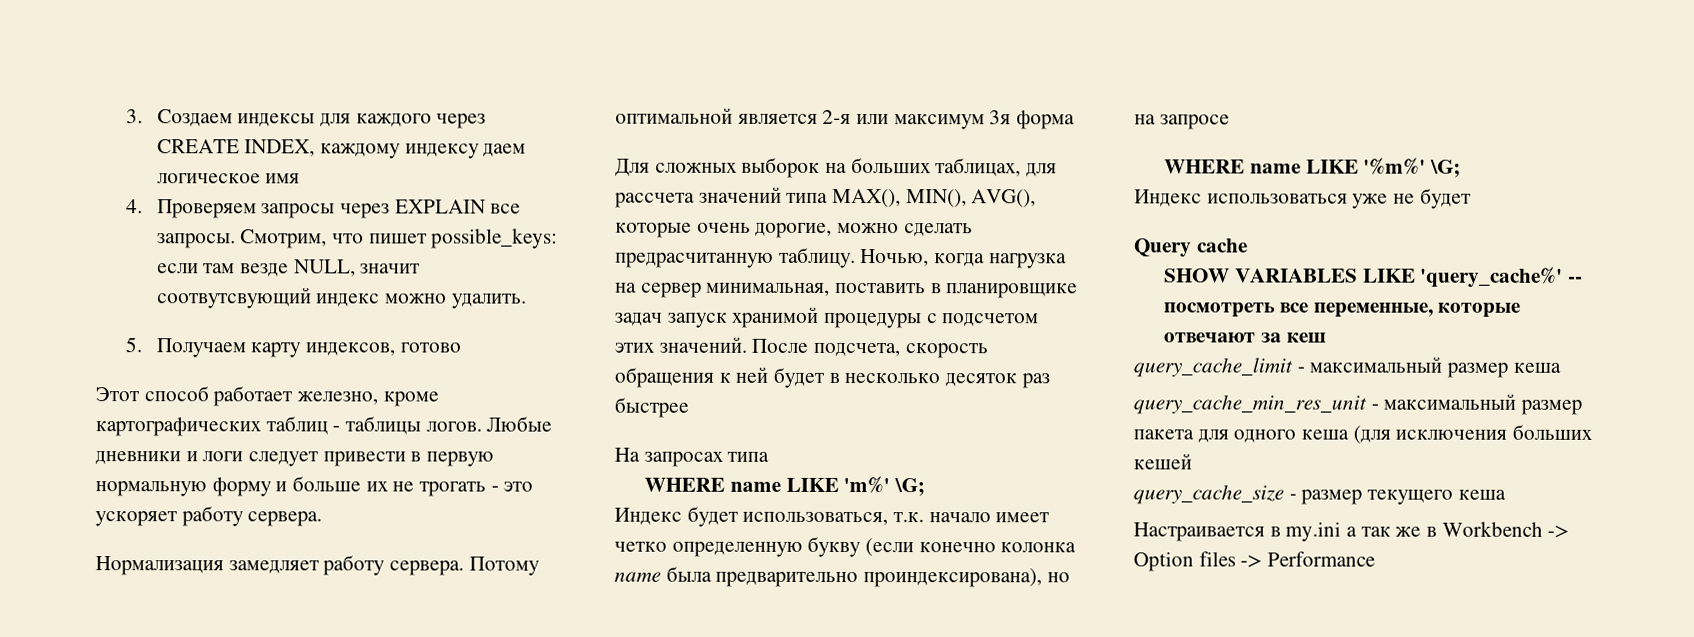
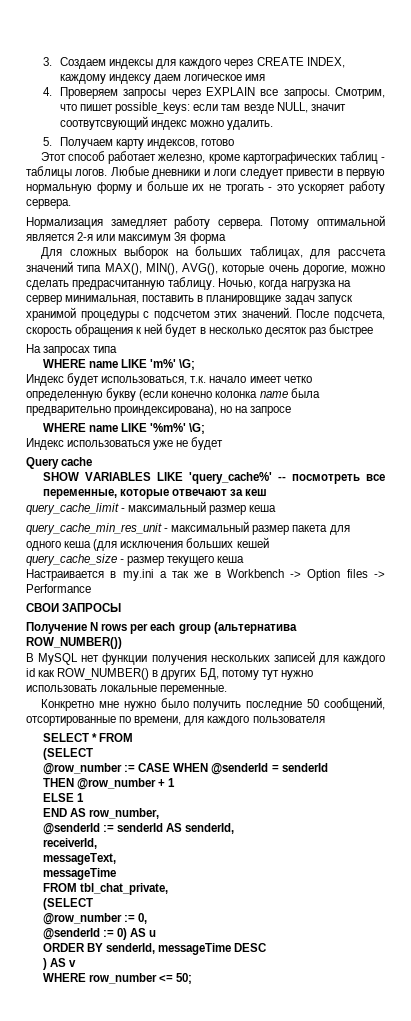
+ СВОИ ЗАПРОСЫ
+ Получение N rows per each group (альтернатива ROW_NUMBER())
+ В MySQL нет функции получения нескольких записей для каждого id как ROW_NUMBER() в других БД, потому тут нужно использовать локальные переменные.
+ Конкретно мне нужно было получить последние 50 сообщений, отсортированные по времени, для каждого пользователя
+ SELECT * FROM
+ (SELECT
+ @row_number := CASE WHEN @senderId = senderId
+ THEN @row_number + 1
+ ELSE 1
+ END AS row_number,
+ @senderId := senderId AS senderId,
+ receiverId,
+ messageText,
+ messageTime
+ FROM tbl_chat_private,
+ (SELECT
+ @row_number := 0,
+ @senderId := 0) AS u
+ ORDER BY senderId, messageTime DESC
+ ) AS v
+ WHERE row_number <= 50;

